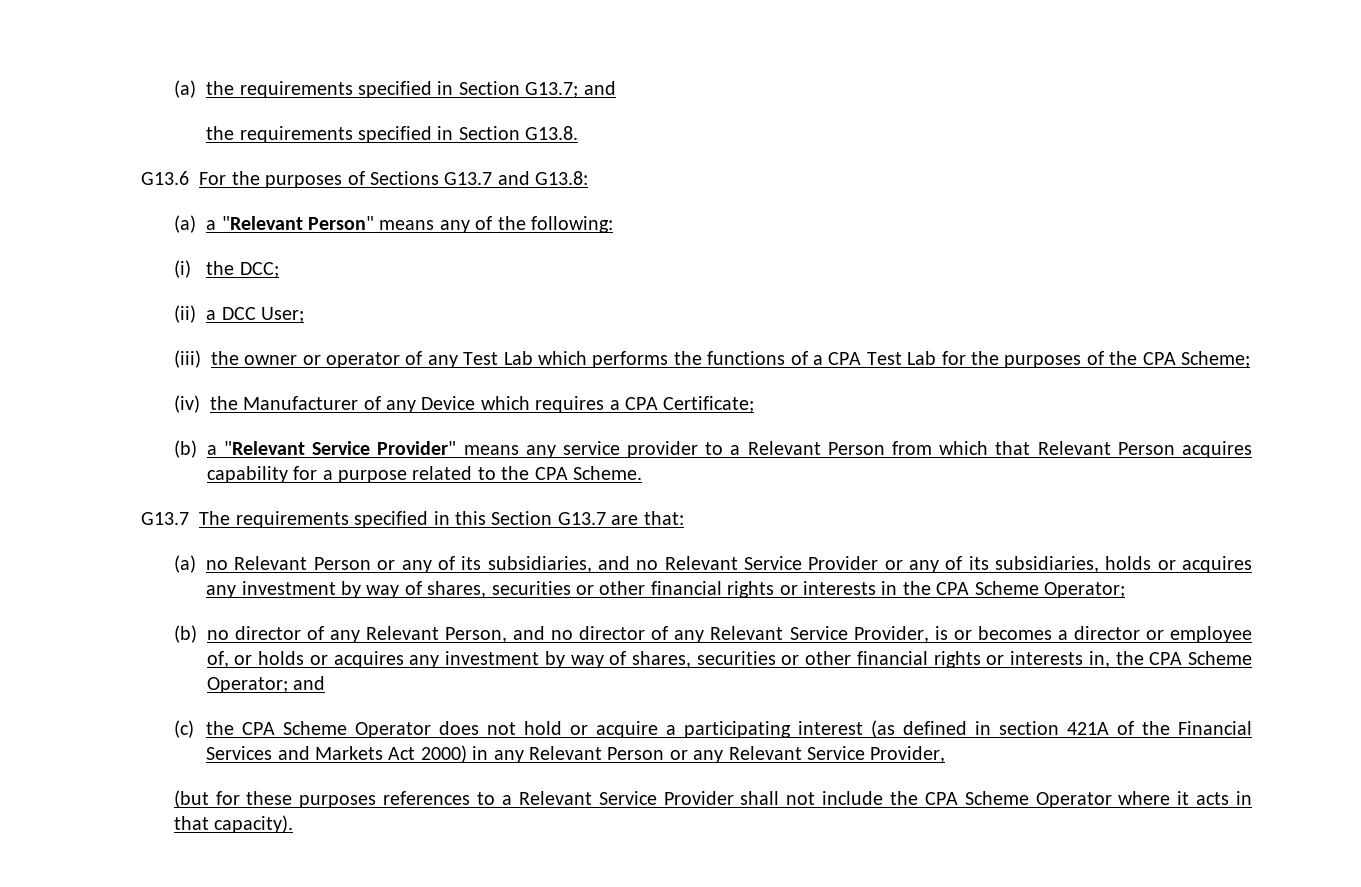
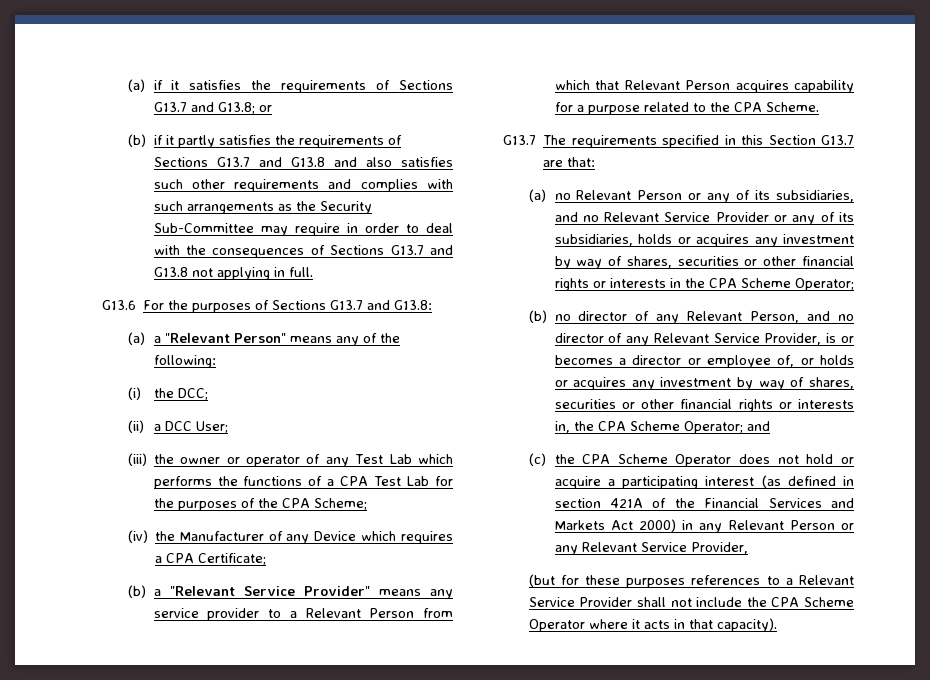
- (a) the requirements specified in Section G13.7; and
- the requirements specified in Section G13.8.
+ (a) if it satisfies the requirements of Sections G13.7 and G13.8; or
+ (b) if it partly satisfies the requirements of Sections G13.7 and G13.8 and also satisfies such other requirements and complies with such arrangements as the Security Sub-Committee may require in order to deal with the consequences of Sections G13.7 and G13.8 not applying in full.

